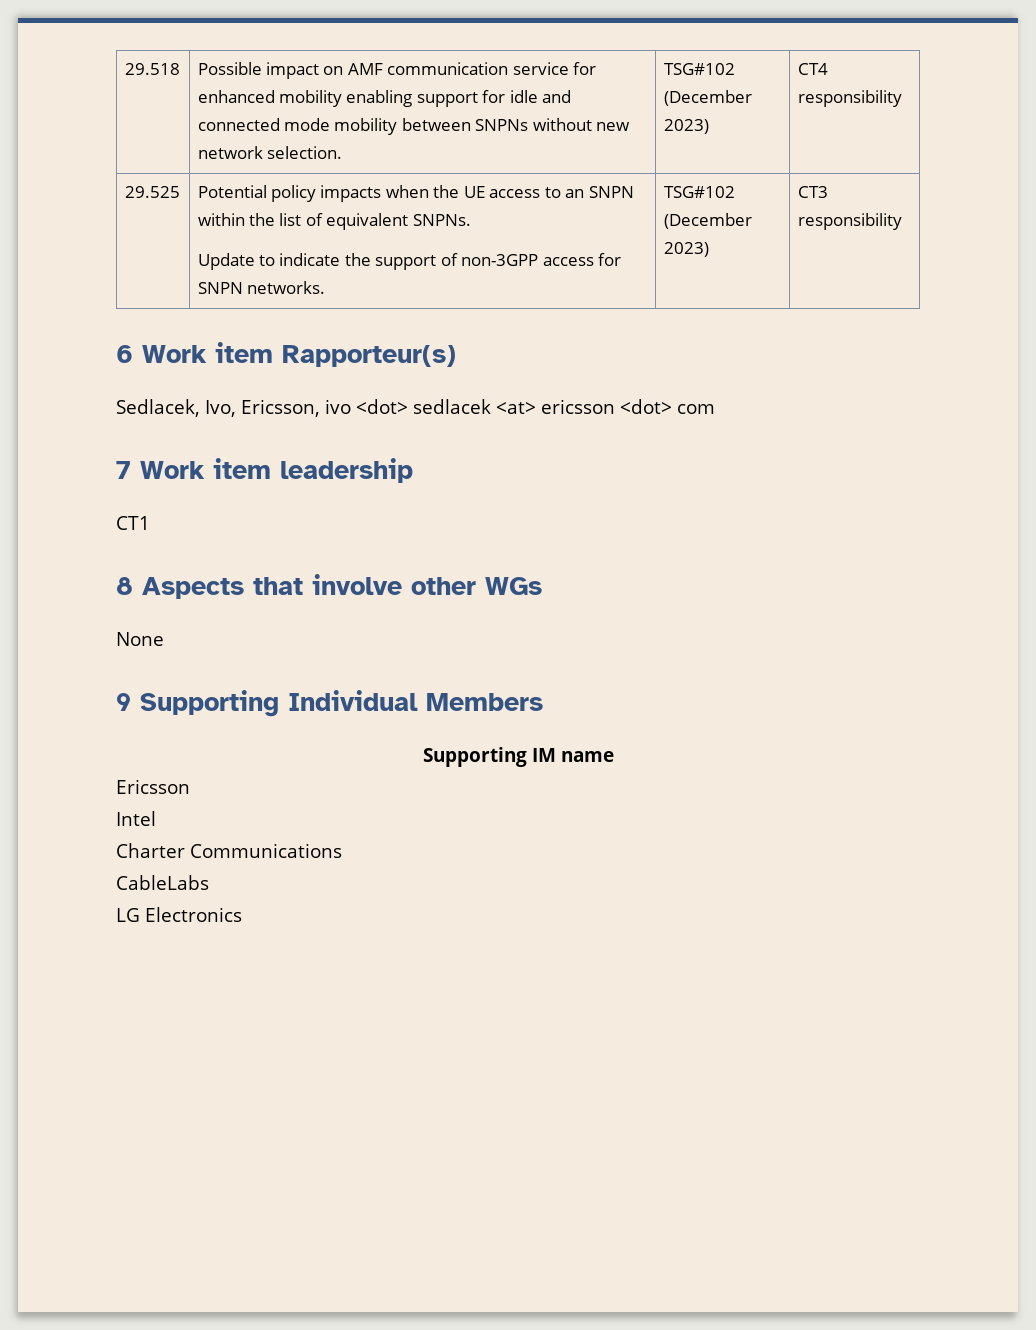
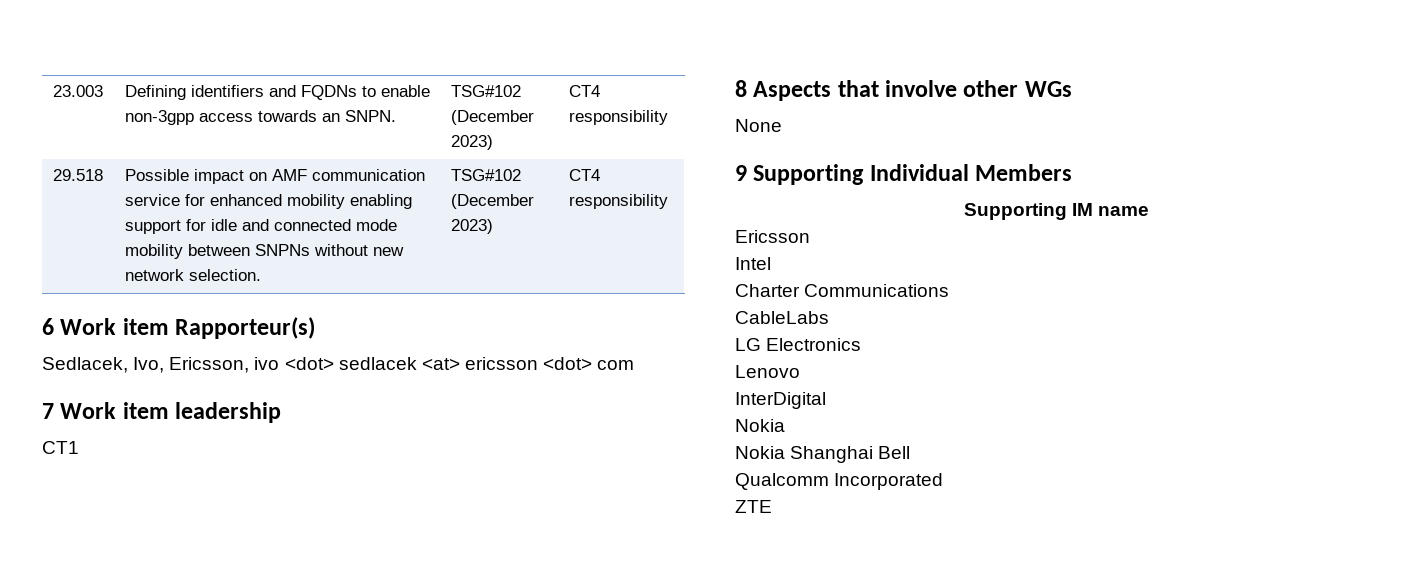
+ 23.003 | Defining identifiers and FQDNs to enable non-3gpp access towards an SNPN. | TSG#102 (December 2023) | CT4 responsibility
- 29.525 | Potential policy impacts when the UE access to an SNPN within the list of equivalent SNPNs.
- Update to indicate the support of non-3GPP access for SNPN networks. | TSG#102 (December 2023) | CT3 responsibility
+ Lenovo
+ InterDigital
+ Nokia
+ Nokia Shanghai Bell
+ Qualcomm Incorporated
+ ZTE

